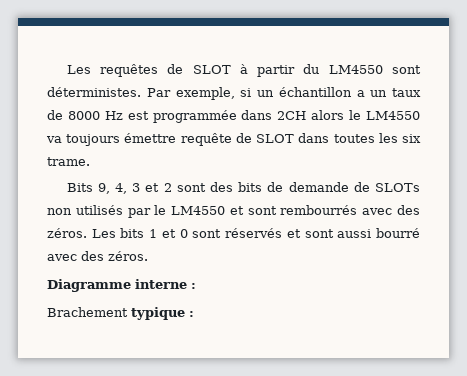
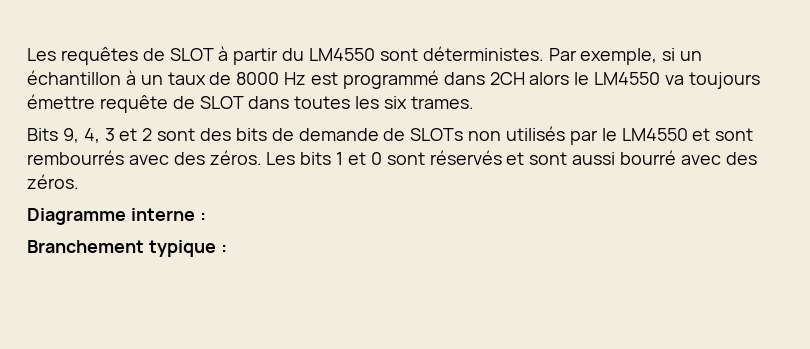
- Par exemple, si un échantillon a un taux de 8000 Hz est programmée dans 2CH alors le LM4550 va toujours émettre requête de SLOT dans toutes les six trame.
+ Par exemple, si un échantillon à un taux de 8000 Hz est programmé dans 2CH alors le LM4550 va toujours émettre requête de SLOT dans toutes les six trames.
- Brachement typique :
+ Branchement typique :

